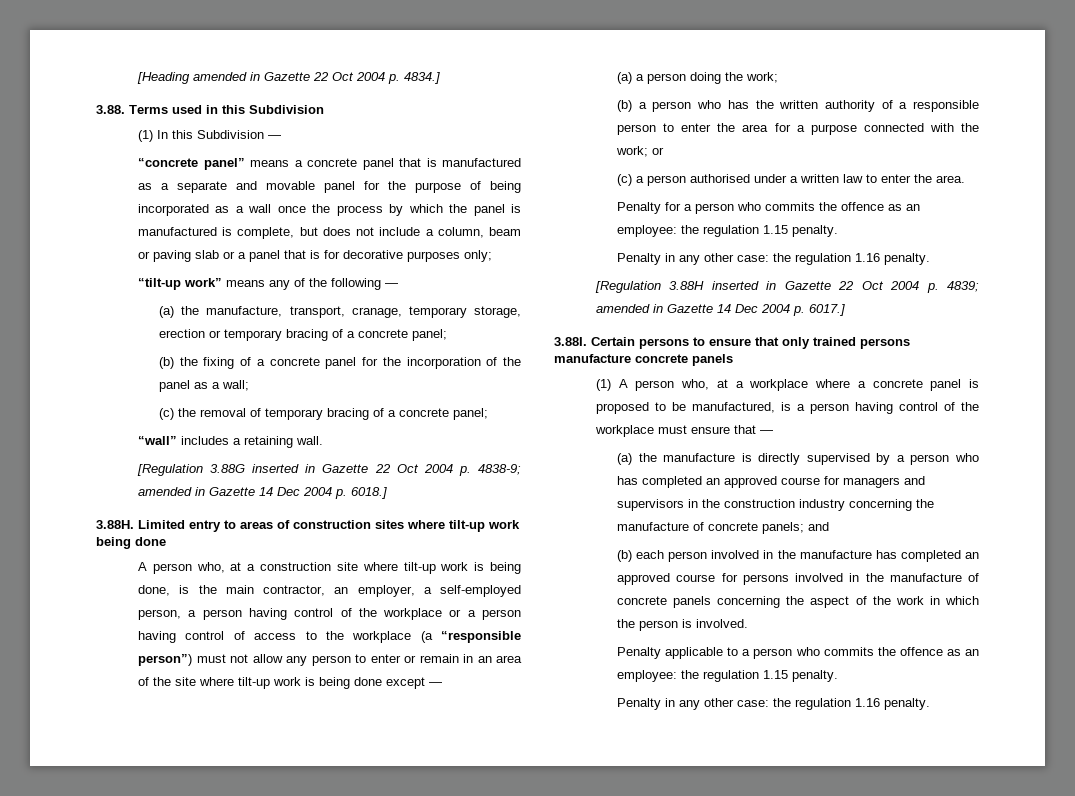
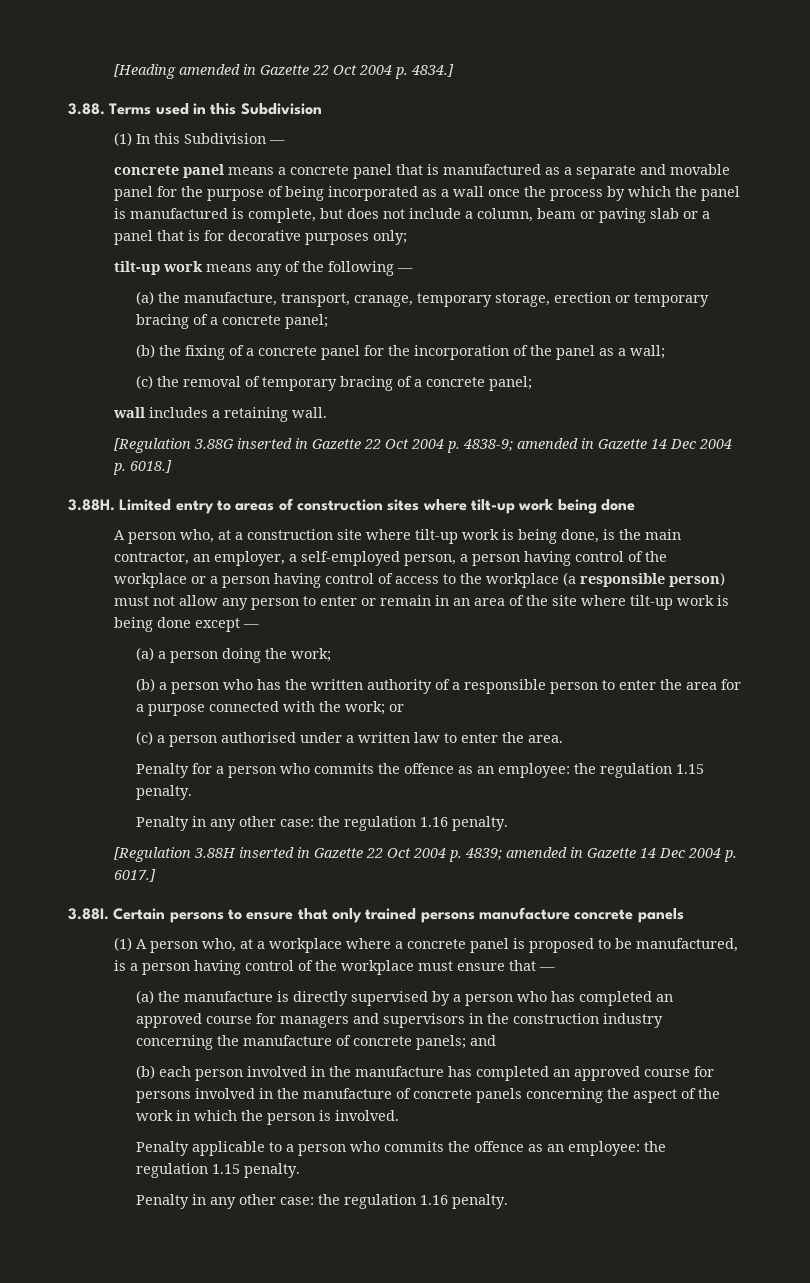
- “concrete panel” means a concrete panel that is manufactured as a separate and movable panel for the purpose of being incorporated as a wall once the process by which the panel is manufactured is complete, but does not include a column, beam or paving slab or a panel that is for decorative purposes only;
+ concrete panel means a concrete panel that is manufactured as a separate and movable panel for the purpose of being incorporated as a wall once the process by which the panel is manufactured is complete, but does not include a column, beam or paving slab or a panel that is for decorative purposes only;
- “tilt-up work” means any of the following —
+ tilt-up work means any of the following —
- “wall” includes a retaining wall.
+ wall includes a retaining wall.
- A person who, at a construction site where tilt-up work is being done, is the main contractor, an employer, a self-employed person, a person having control of the workplace or a person having control of access to the workplace (a “responsible person”) must not allow any person to enter or remain in an area of the site where tilt-up work is being done except —
+ A person who, at a construction site where tilt-up work is being done, is the main contractor, an employer, a self-employed person, a person having control of the workplace or a person having control of access to the workplace (a responsible person) must not allow any person to enter or remain in an area of the site where tilt-up work is being done except —

